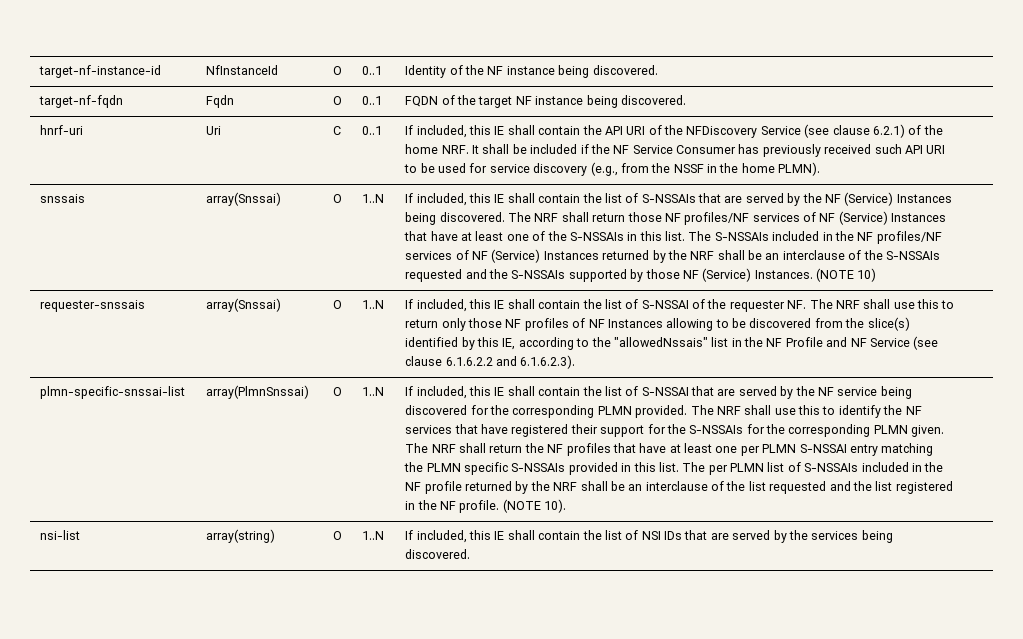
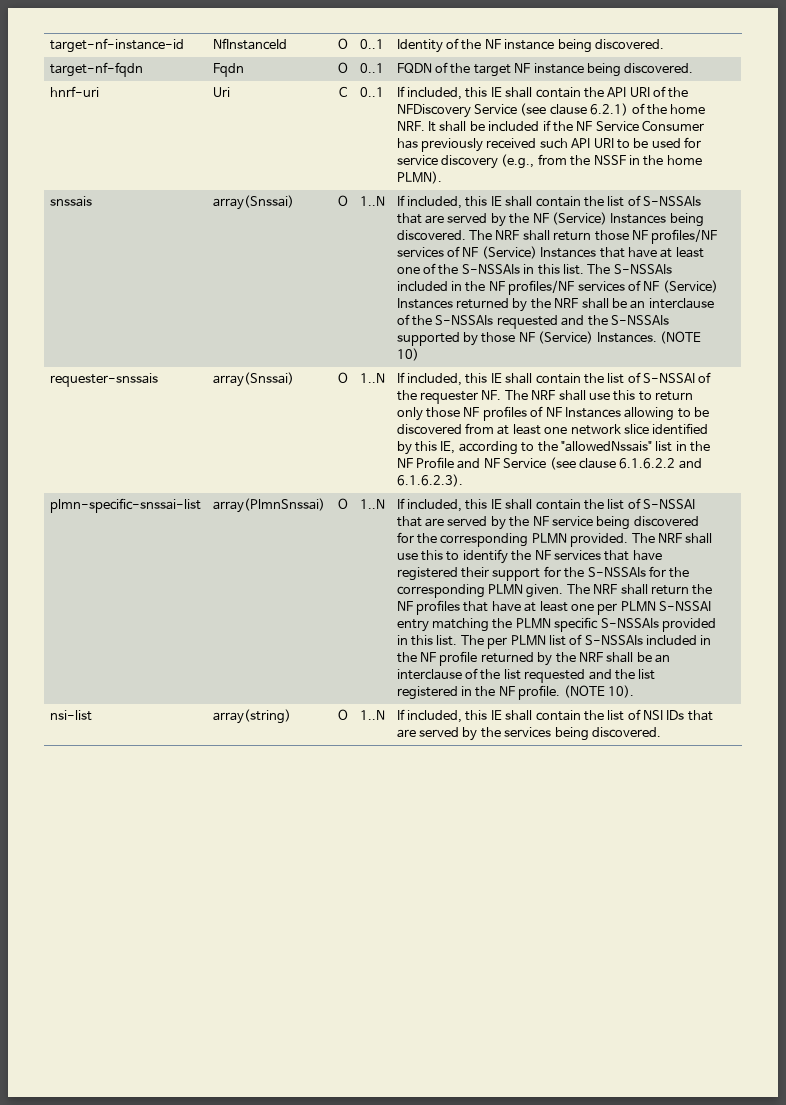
- If included, this IE shall contain the list of S-NSSAI of the requester NF. The NRF shall use this to return only those NF profiles of NF Instances allowing to be discovered from the slice(s) identified by this IE, according to the "allowedNssais" list in the NF Profile and NF Service (see clause 6.1.6.2.2 and 6.1.6.2.3).
+ If included, this IE shall contain the list of S-NSSAI of the requester NF. The NRF shall use this to return only those NF profiles of NF Instances allowing to be discovered from at least one network slice identified by this IE, according to the "allowedNssais" list in the NF Profile and NF Service (see clause 6.1.6.2.2 and 6.1.6.2.3).

